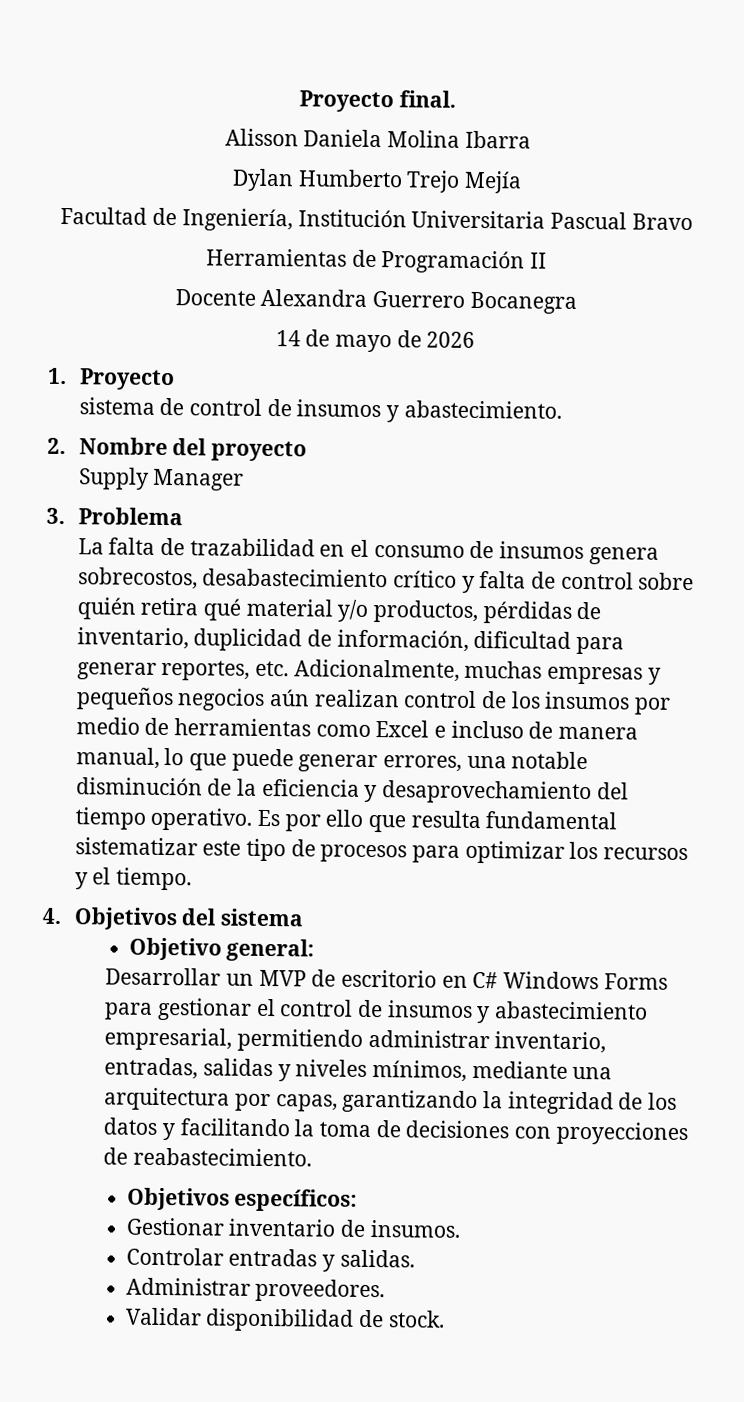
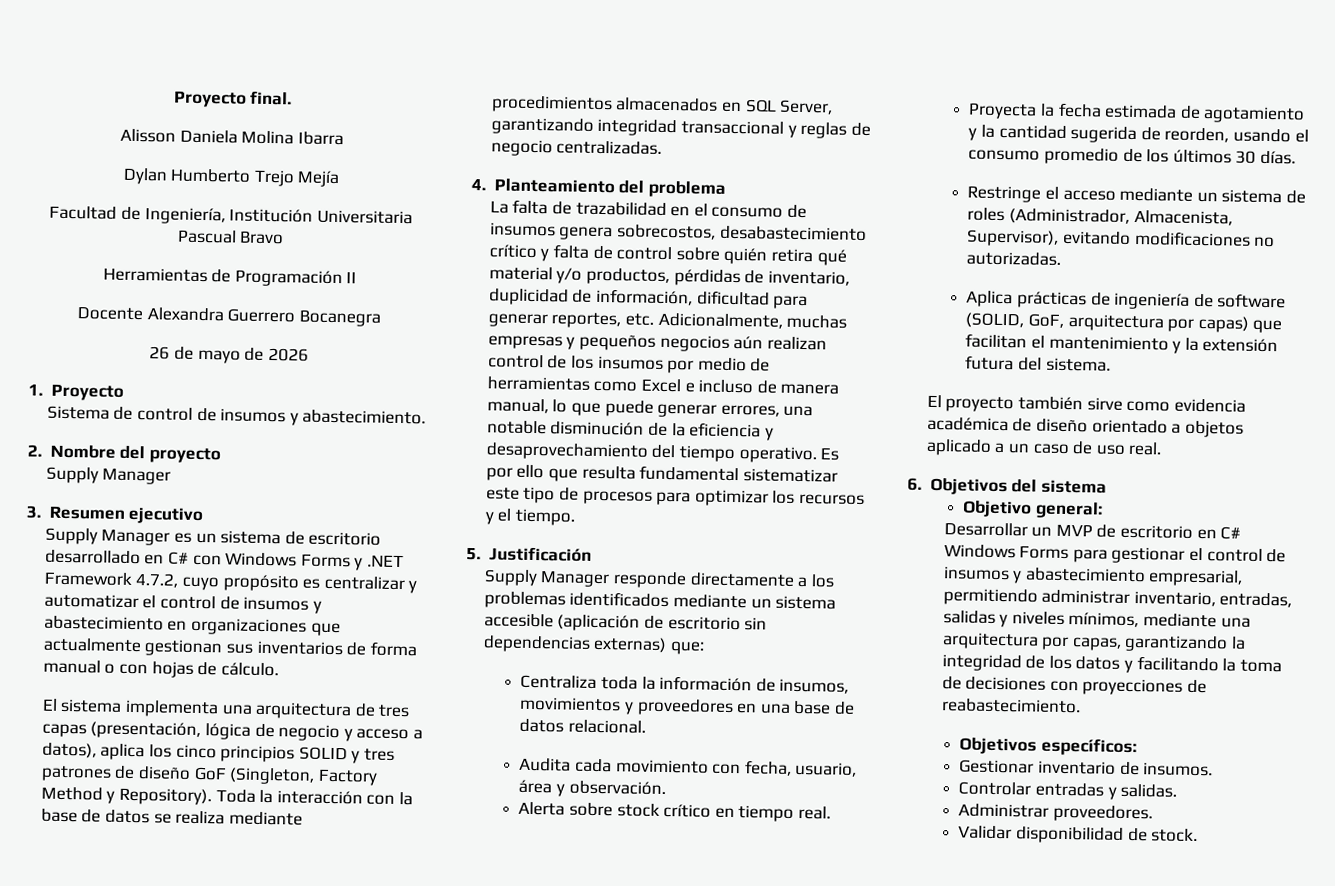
- 14 de mayo de 2026
+ 26 de mayo de 2026
- sistema de control de insumos y abastecimiento.
+ Sistema de control de insumos y abastecimiento.
- 3. Problema
+ 3. Resumen ejecutivo
+ Supply Manager es un sistema de escritorio desarrollado en C# con Windows Forms y .NET Framework 4.7.2, cuyo propósito es centralizar y automatizar el control de insumos y abastecimiento en organizaciones que actualmente gestionan sus inventarios de forma manual o con hojas de cálculo.
+ El sistema implementa una arquitectura de tres capas (presentación, lógica de negocio y acceso a datos), aplica los cinco principios SOLID y tres patrones de diseño GoF (Singleton, Factory Method y Repository). Toda la interacción con la base de datos se realiza mediante procedimientos almacenados en SQL Server, garantizando integridad transaccional y reglas de negocio centralizadas.
+ 4. Planteamiento del problema
- 4. Objetivos del sistema
+ 5. Justificación
+ Supply Manager responde directamente a los problemas identificados mediante un sistema accesible (aplicación de escritorio sin dependencias externas) que:
+ Centraliza toda la información de insumos, movimientos y proveedores en una base de datos relacional.
+ Audita cada movimiento con fecha, usuario, área y observación.
+ Alerta sobre stock crítico en tiempo real.
+ Proyecta la fecha estimada de agotamiento y la cantidad sugerida de reorden, usando el consumo promedio de los últimos 30 días.
+ Restringe el acceso mediante un sistema de roles (Administrador, Almacenista, Supervisor), evitando modificaciones no autorizadas.
+ Aplica prácticas de ingeniería de software (SOLID, GoF, arquitectura por capas) que facilitan el mantenimiento y la extensión futura del sistema.
+ El proyecto también sirve como evidencia académica de diseño orientado a objetos aplicado a un caso de uso real.
+ 6. Objetivos del sistema

